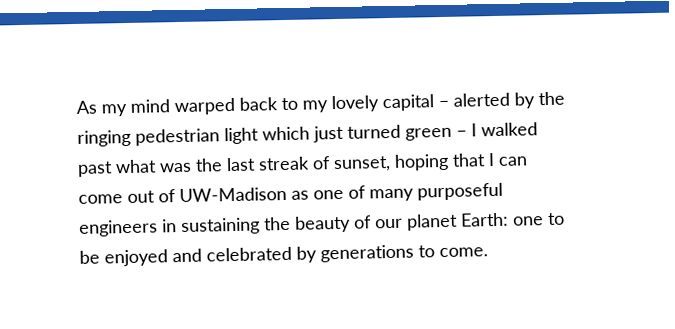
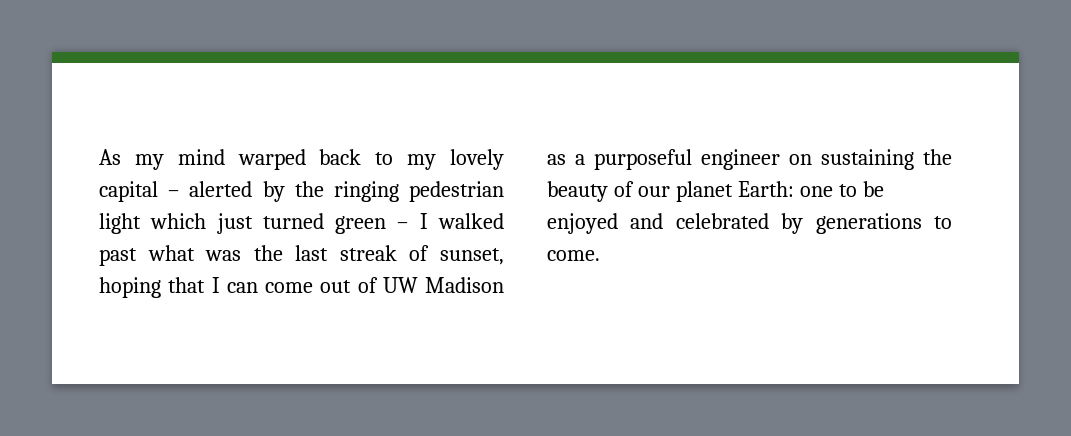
- As my mind warped back to my lovely capital – alerted by the ringing pedestrian light which just turned green – I walked past what was the last streak of sunset, hoping that I can come out of UW-Madison as one of many purposeful engineers in sustaining the beauty of our planet Earth: one to be enjoyed and celebrated by generations to come.
+ As my mind warped back to my lovely capital – alerted by the ringing pedestrian light which just turned green – I walked past what was the last streak of sunset, hoping that I can come out of UW Madison as a purposeful engineer on sustaining the beauty of our planet Earth: one to be enjoyed and celebrated by generations to come.

